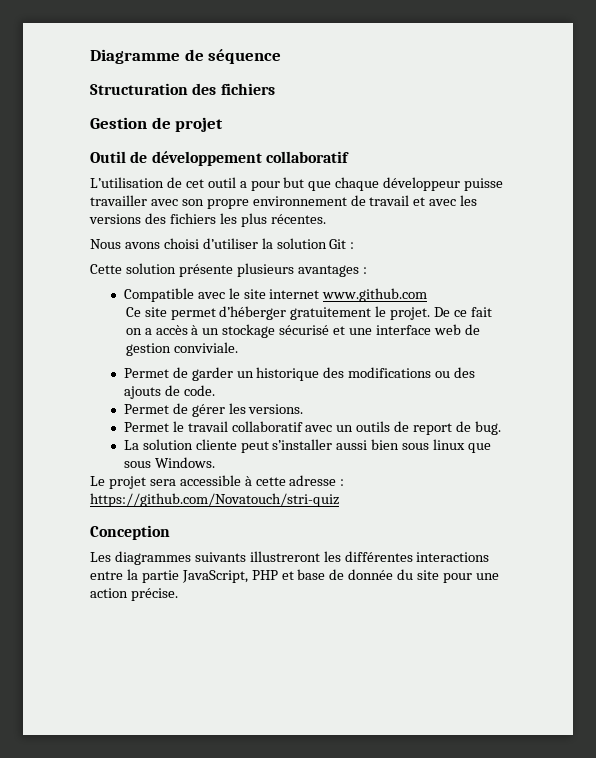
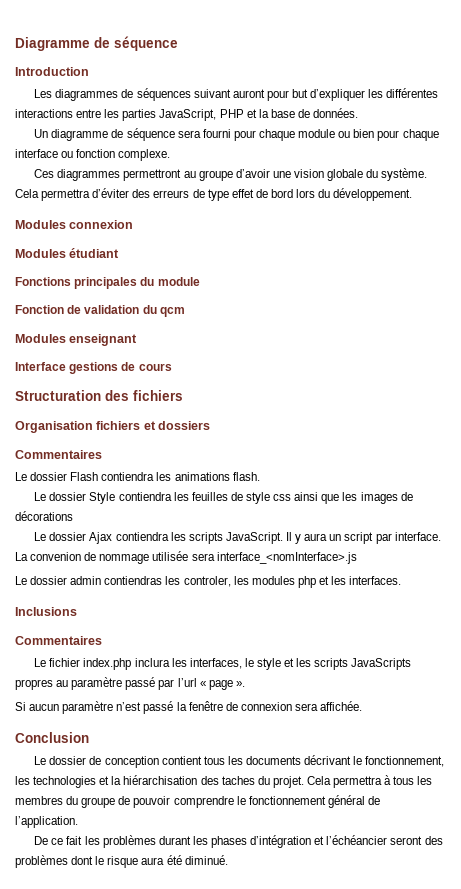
+ Introduction
+ Les diagrammes de séquences suivant auront pour but d’expliquer les différentes interactions entre les parties JavaScript, PHP et la base de données.
+ Un diagramme de séquence sera fourni pour chaque module ou bien pour chaque interface ou fonction complexe.
+ Ces diagrammes permettront au groupe d’avoir une vision globale du système. Cela permettra d’éviter des erreurs de type effet de bord lors du développement.
+ Modules connexion
+ Modules étudiant
+ Fonctions principales du module
+ Fonction de validation du qcm
+ Modules enseignant
+ Interface gestions de cours
  Structuration des fichiers
- Gestion de projet
- Outil de développement collaboratif
- L’utilisation de cet outil a pour but que chaque développeur puisse travailler avec son propre environnement de travail et avec les versions des fichiers les plus récentes.
- Nous avons choisi d’utiliser la solution Git :
- Cette solution présente plusieurs avantages :
- Compatible avec le site internet www.github.com
- Ce site permet d’héberger gratuitement le projet. De ce fait on a accès à un stockage sécurisé et une interface web de gestion conviviale.
- Permet de garder un historique des modifications ou des ajouts de code.
- Permet de gérer les versions.
- Permet le travail collaboratif avec un outils de report de bug.
- La solution cliente peut s’installer aussi bien sous linux que sous Windows.
- Le projet sera accessible à cette adresse : https://github.com/Novatouch/stri-quiz
- Conception
- Les diagrammes suivants illustreront les différentes interactions entre la partie JavaScript, PHP et base de donnée du site pour une action précise.
+ Organisation fichiers et dossiers
+ Commentaires
+ Le dossier Flash contiendra les animations flash.
+ Le dossier Style contiendra les feuilles de style css ainsi que les images de décorations
+ Le dossier Ajax contiendra les scripts JavaScript. Il y aura un script par interface. La convenion de nommage utilisée sera interface_<nomInterface>.js
+ Le dossier admin contiendras les controler, les modules php et les interfaces.
+ Inclusions
+ Commentaires
+ Le fichier index.php inclura les interfaces, le style et les scripts JavaScripts propres au paramètre passé par l’url « page ».
+ Si aucun paramètre n’est passé la fenêtre de connexion sera affichée.
+ Conclusion
+ Le dossier de conception contient tous les documents décrivant le fonctionnement, les technologies et la hiérarchisation des taches du projet. Cela permettra à tous les membres du groupe de pouvoir comprendre le fonctionnement général de l’application.
+ De ce fait les problèmes durant les phases d’intégration et l’échéancier seront des problèmes dont le risque aura été diminué.

